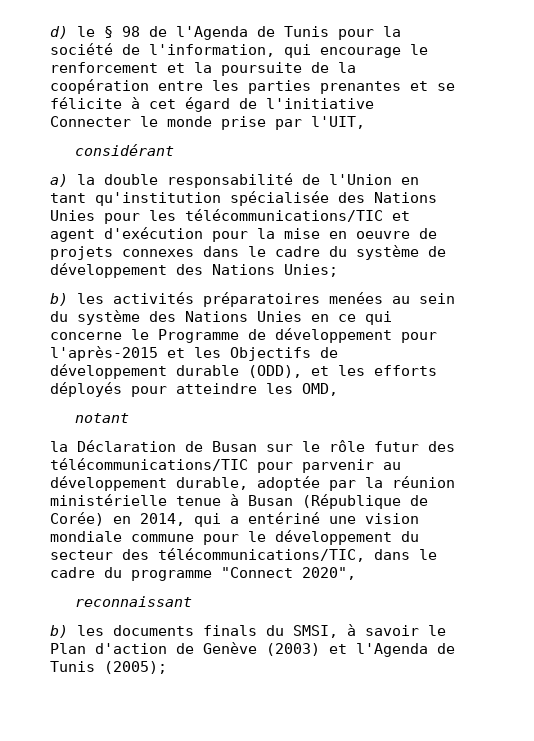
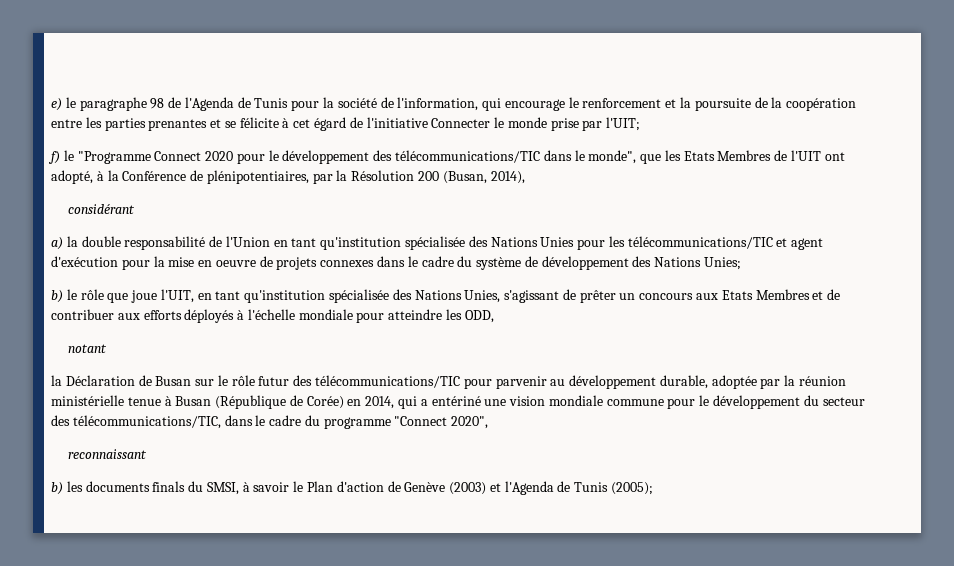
- d) le § 98 de l'Agenda de Tunis pour la société de l'information, qui encourage le renforcement et la poursuite de la coopération entre les parties prenantes et se félicite à cet égard de l'initiative Connecter le monde prise par l'UIT,
+ e) le paragraphe 98 de l'Agenda de Tunis pour la société de l'information, qui encourage le renforcement et la poursuite de la coopération entre les parties prenantes et se félicite à cet égard de l'initiative Connecter le monde prise par l'UIT;
+ f) le "Programme Connect 2020 pour le développement des télécommunications/TIC dans le monde", que les Etats Membres de l'UIT ont adopté, à la Conférence de plénipotentiaires, par la Résolution 200 (Busan, 2014),
- b) les activités préparatoires menées au sein du système des Nations Unies en ce qui concerne le Programme de développement pour l'après-2015 et les Objectifs de développement durable (ODD), et les efforts déployés pour atteindre les OMD,
+ b) le rôle que joue l'UIT, en tant qu'institution spécialisée des Nations Unies, s'agissant de prêter un concours aux Etats Membres et de contribuer aux efforts déployés à l'échelle mondiale pour atteindre les ODD,

